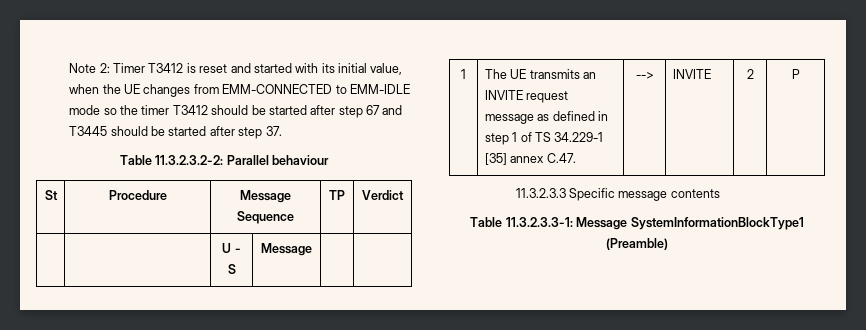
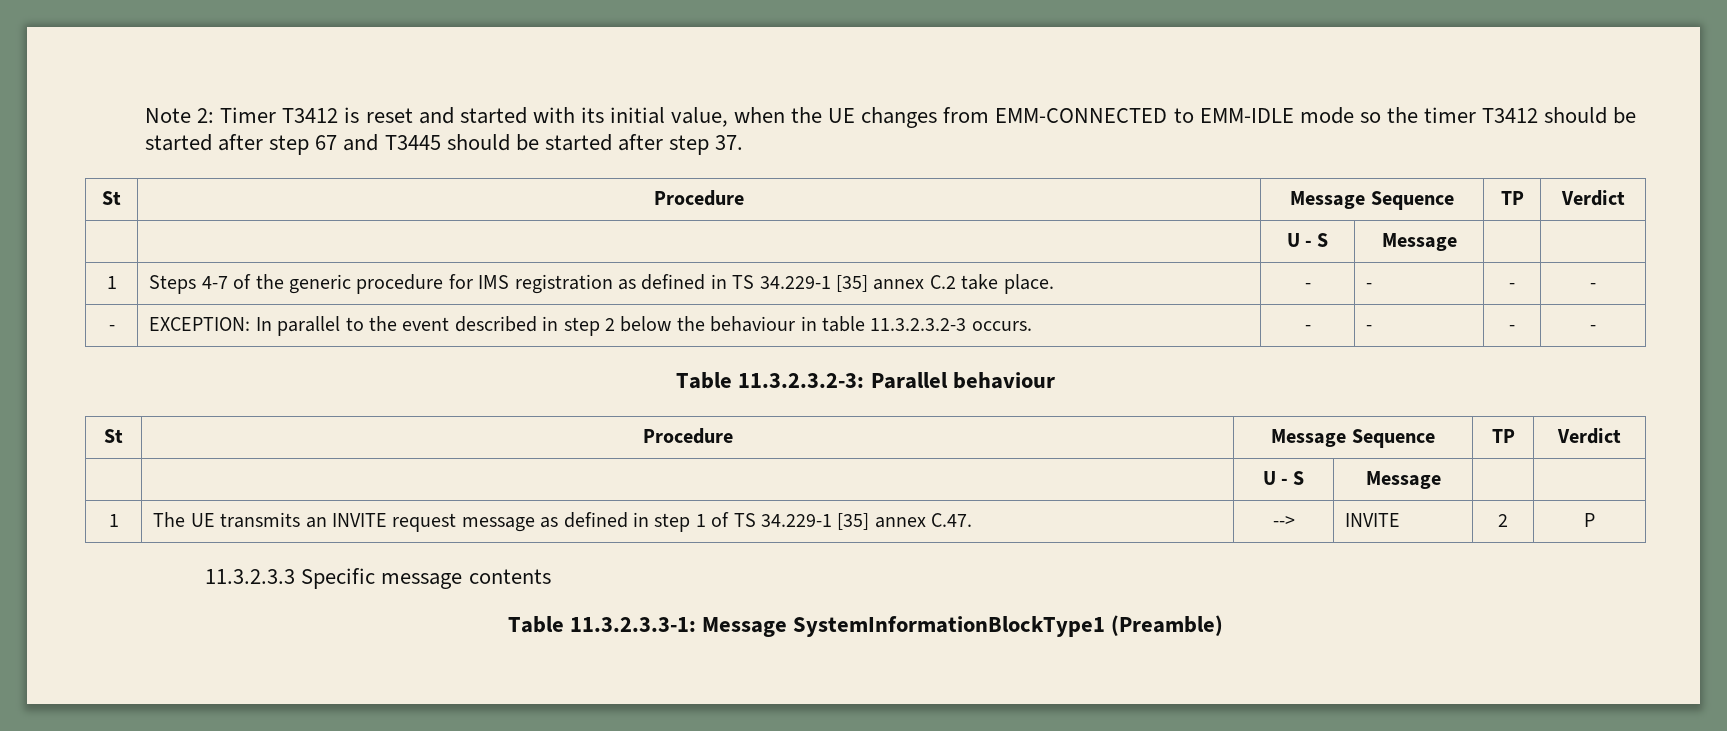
  Note 2: Timer T3412 is reset and started with its initial value, when the UE changes from EMM-CONNECTED to EMM-IDLE mode so the timer T3412 should be started after step 67 and T3445 should be started after step 37.
- Table 11.3.2.3.2-2: Parallel behaviour
+ St | Procedure | Message Sequence | TP | Verdict
+ | | U - S | Message | |
+ 1 | Steps 4-7 of the generic procedure for IMS registration as defined in TS 34.229-1 [35] annex C.2 take place. | - | - | - | -
+ - | EXCEPTION: In parallel to the event described in step 2 below the behaviour in table 11.3.2.3.2-3 occurs. | - | - | - | -
+ Table 11.3.2.3.2-3: Parallel behaviour

